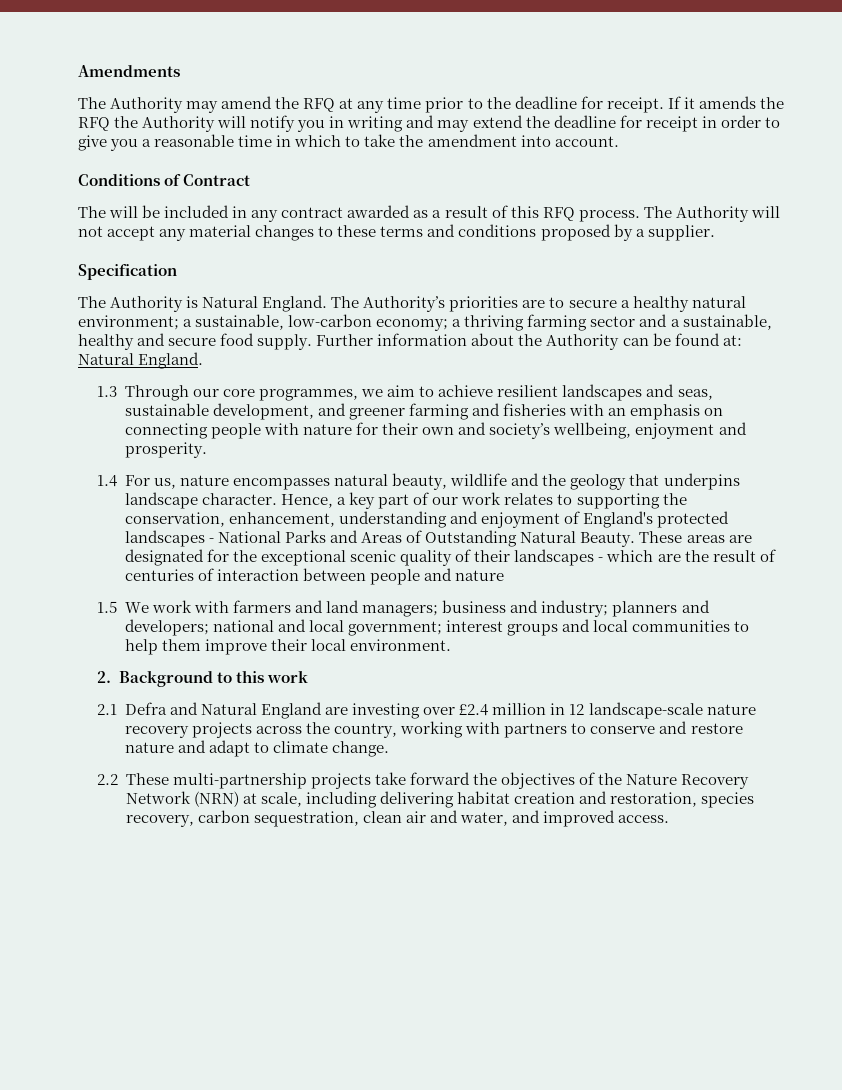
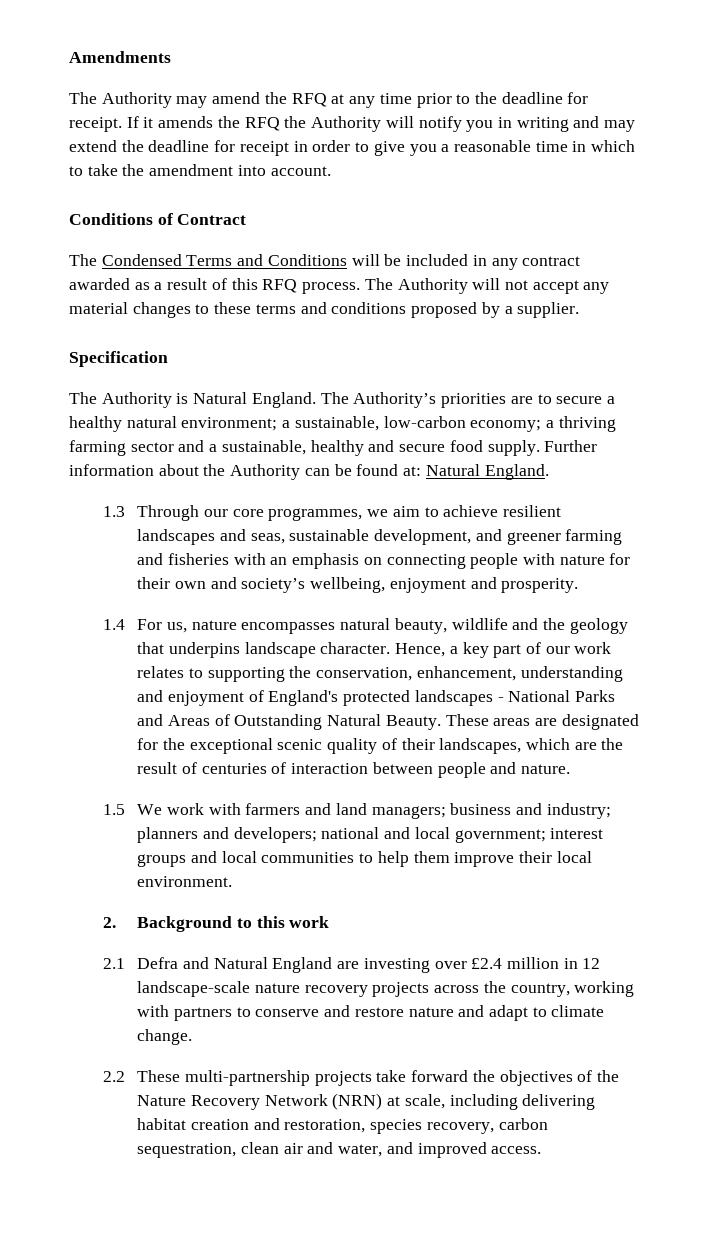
- The will be included in any contract awarded as a result of this RFQ process.
+ The Condensed Terms and Conditions will be included in any contract awarded as a result of this RFQ process.
- These areas are designated for the exceptional scenic quality of their landscapes - which are the result of centuries of interaction between people and nature
+ These areas are designated for the exceptional scenic quality of their landscapes, which are the result of centuries of interaction between people and nature.

